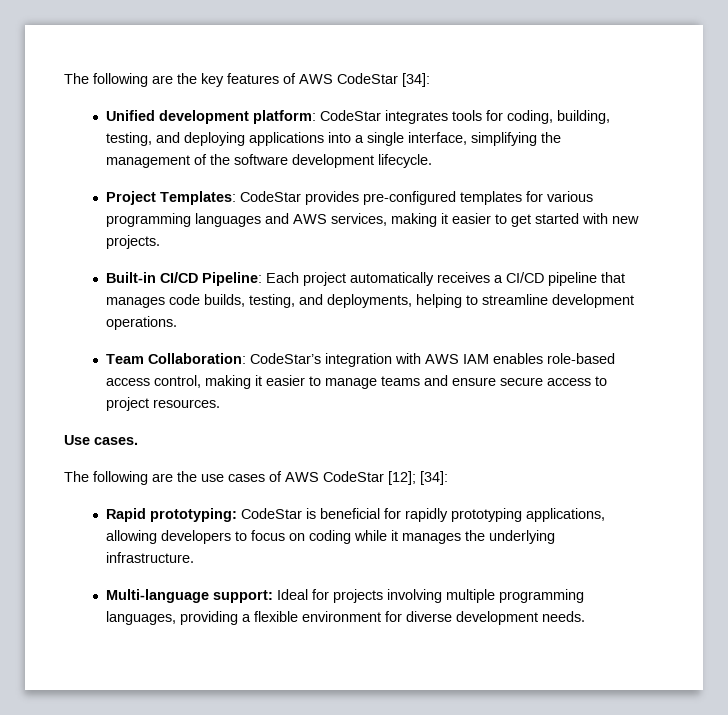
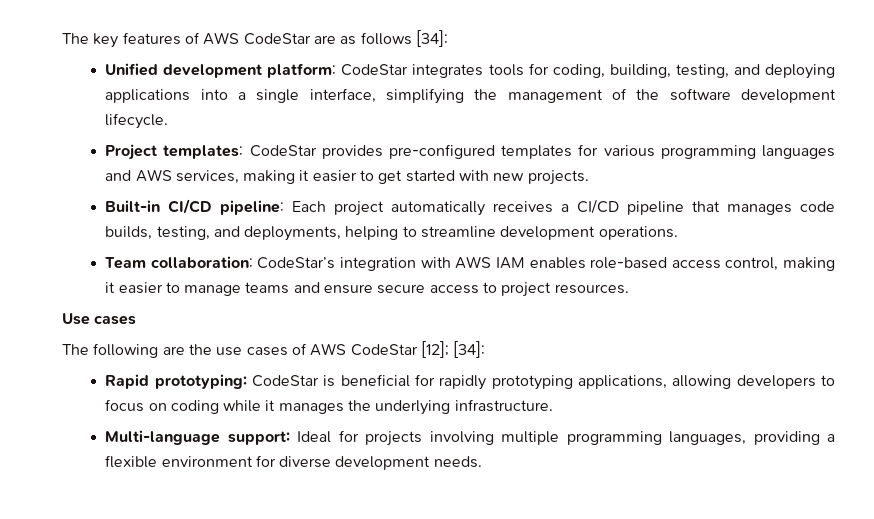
- The following are the key features of AWS CodeStar [34]:
+ The key features of AWS CodeStar are as follows [34]:
- Project Templates: CodeStar provides pre-configured templates for various programming languages and AWS services, making it easier to get started with new projects.
+ Project templates: CodeStar provides pre-configured templates for various programming languages and AWS services, making it easier to get started with new projects.
- Built-in CI/CD Pipeline: Each project automatically receives a CI/CD pipeline that manages code builds, testing, and deployments, helping to streamline development operations.
+ Built-in CI/CD pipeline: Each project automatically receives a CI/CD pipeline that manages code builds, testing, and deployments, helping to streamline development operations.
- Team Collaboration: CodeStar’s integration with AWS IAM enables role-based access control, making it easier to manage teams and ensure secure access to project resources.
+ Team collaboration: CodeStar’s integration with AWS IAM enables role-based access control, making it easier to manage teams and ensure secure access to project resources.
- Use cases.
+ Use cases

